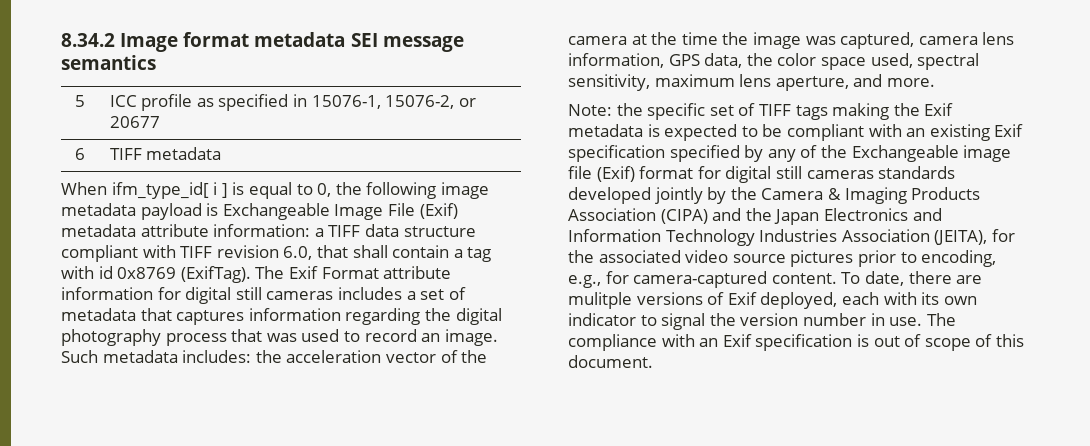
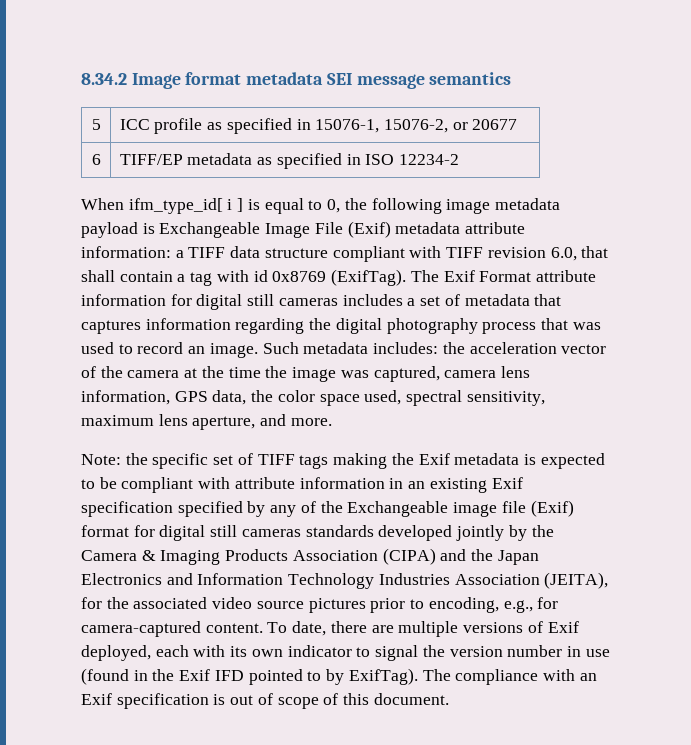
- 6 | TIFF metadata
+ 6 | TIFF/EP metadata as specified in ISO 12234-2
- the specific set of TIFF tags making the Exif metadata is expected to be compliant with an existing Exif specification specified by any of the Exchangeable image file (Exif) format for digital still cameras standards developed jointly by the Camera & Imaging Products Association (CIPA) and the Japan Electronics and Information Technology Industries Association (JEITA), for the associated video source pictures prior to encoding, e.g., for camera-captured content.
+ the specific set of TIFF tags making the Exif metadata is expected to be compliant with attribute information in an existing Exif specification specified by any of the Exchangeable image file (Exif) format for digital still cameras standards developed jointly by the Camera & Imaging Products Association (CIPA) and the Japan Electronics and Information Technology Industries Association (JEITA), for the associated video source pictures prior to encoding, e.g., for camera-captured content.
- To date, there are mulitple versions of Exif deployed, each with its own indicator to signal the version number in use.
+ To date, there are multiple versions of Exif deployed, each with its own indicator to signal the version number in use (found in the Exif IFD pointed to by ExifTag).

